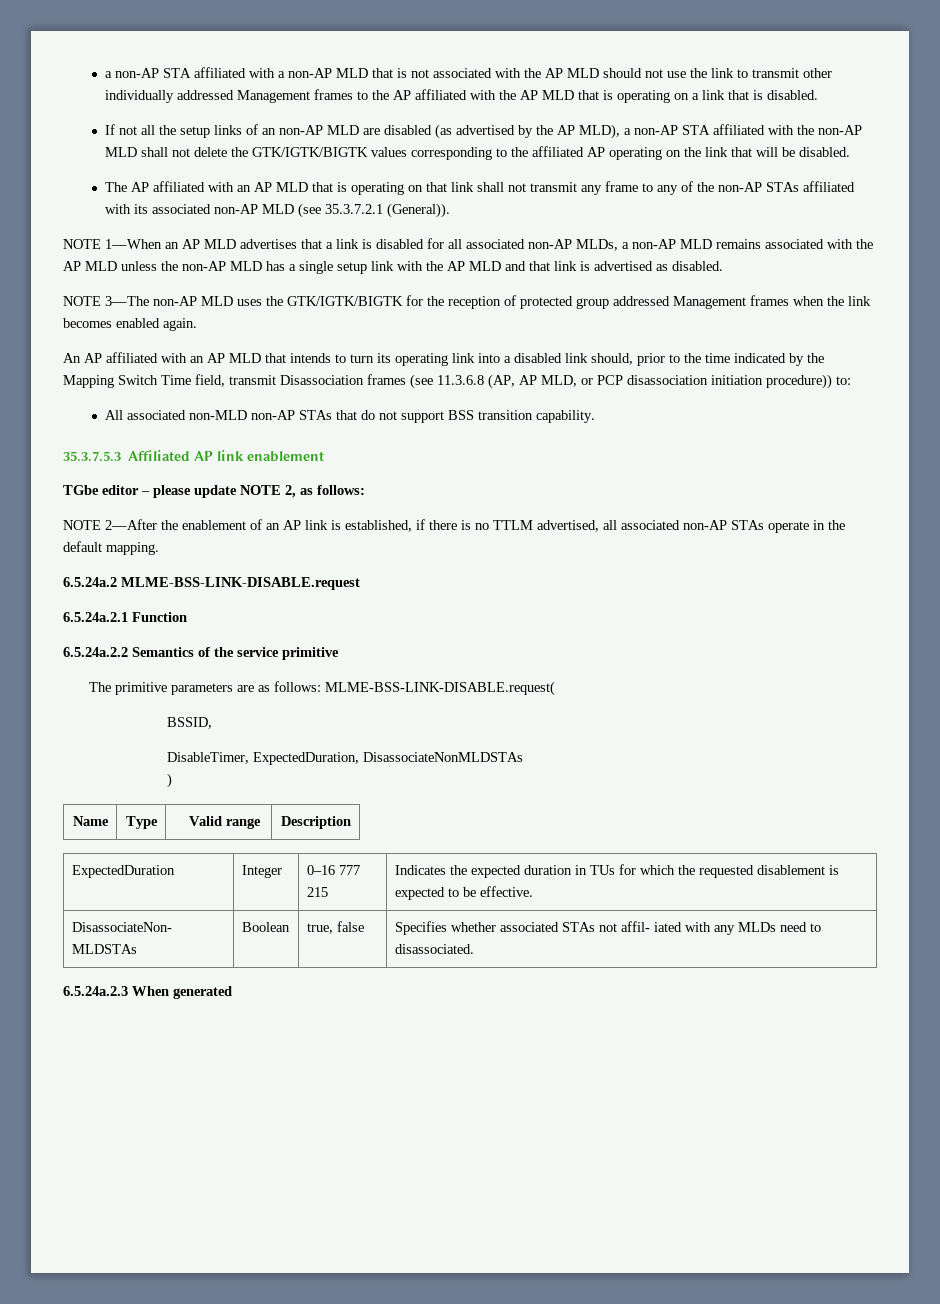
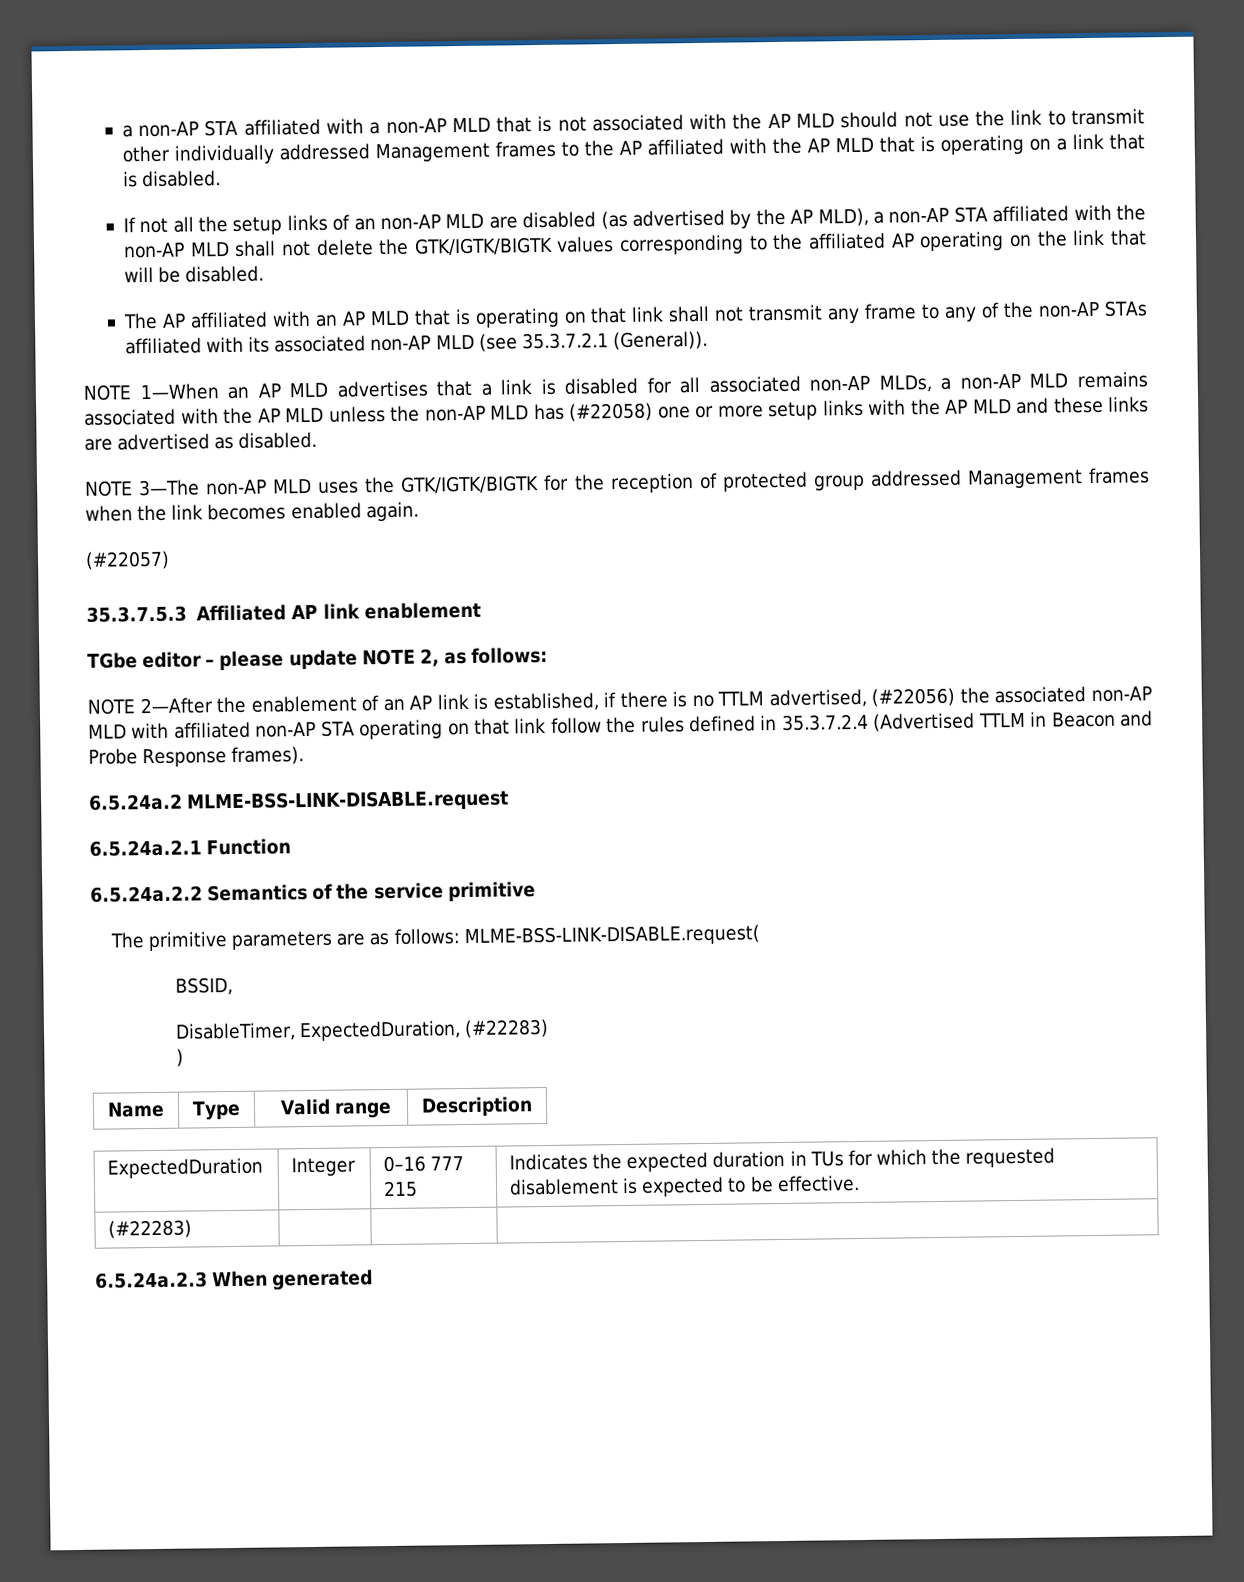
- NOTE 1—When an AP MLD advertises that a link is disabled for all associated non-AP MLDs, a non-AP MLD remains associated with the AP MLD unless the non-AP MLD has a single setup link with the AP MLD and that link is advertised as disabled.
+ NOTE 1—When an AP MLD advertises that a link is disabled for all associated non-AP MLDs, a non-AP MLD remains associated with the AP MLD unless the non-AP MLD has (#22058) one or more setup links with the AP MLD and these links are advertised as disabled.
- An AP affiliated with an AP MLD that intends to turn its operating link into a disabled link should, prior to the time indicated by the Mapping Switch Time field, transmit Disassociation frames (see 11.3.6.8 (AP, AP MLD, or PCP disassociation initiation procedure)) to:
- All associated non-MLD non-AP STAs that do not support BSS transition capability.
+ (#22057)
- NOTE 2—After the enablement of an AP link is established, if there is no TTLM advertised, all associated non-AP STAs operate in the default mapping.
+ NOTE 2—After the enablement of an AP link is established, if there is no TTLM advertised, (#22056) the associated non-AP MLD with affiliated non-AP STA operating on that link follow the rules defined in 35.3.7.2.4 (Advertised TTLM in Beacon and Probe Response frames).
- DisableTimer, ExpectedDuration, DisassociateNonMLDSTAs
+ DisableTimer, ExpectedDuration, (#22283)
- DisassociateNon- MLDSTAs | Boolean | true, false | Specifies whether associated STAs not affil- iated with any MLDs need to disassociated.
+ (#22283) | | |

